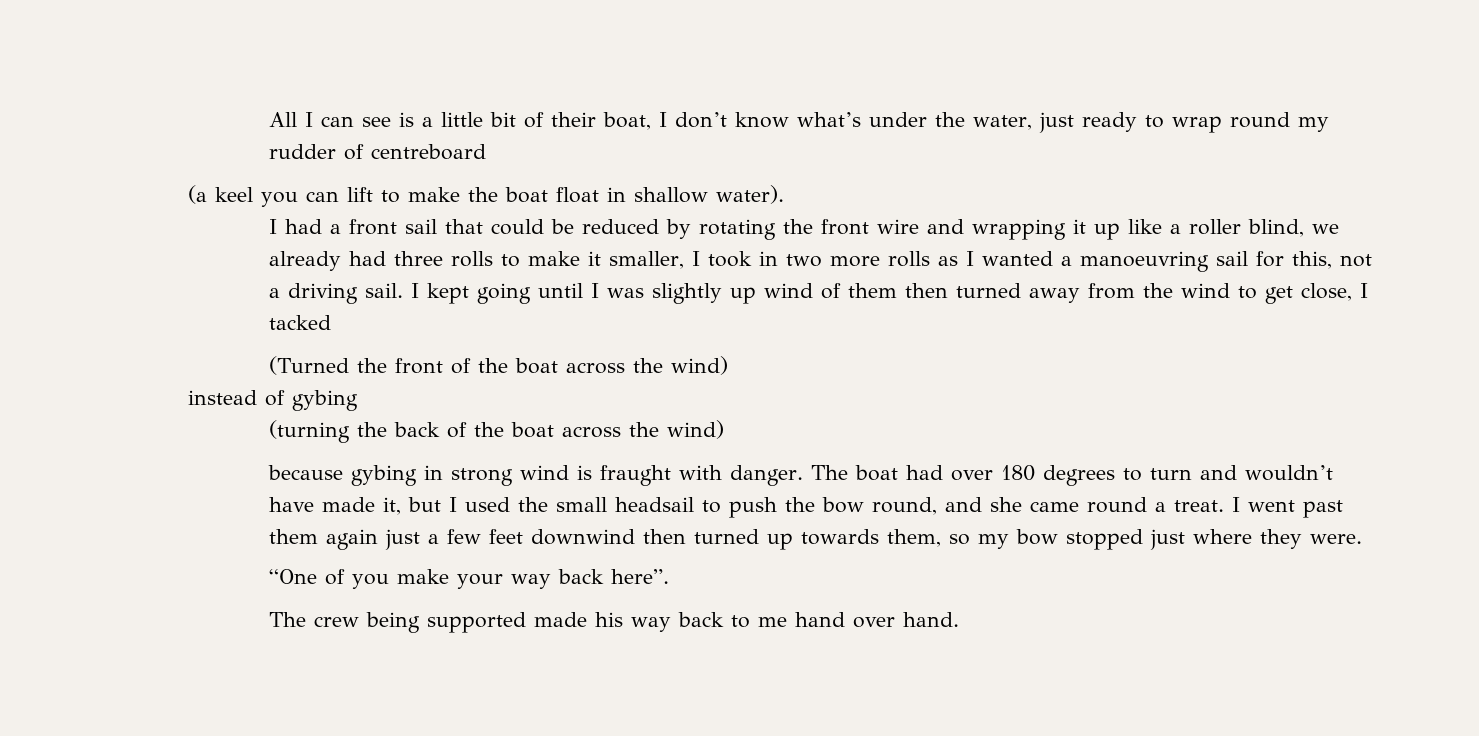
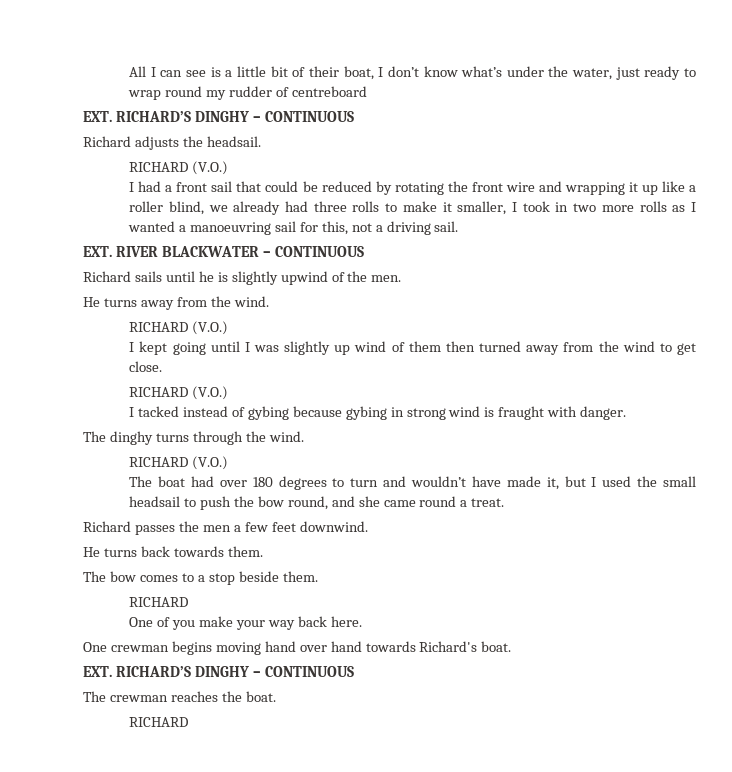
  All I can see is a little bit of their boat, I don’t know what’s under the water, just ready to wrap round my rudder of centreboard
- (a keel you can lift to make the boat float in shallow water).
+ EXT. RICHARD’S DINGHY – CONTINUOUS
+ Richard adjusts the headsail.
+ RICHARD (V.O.)
- I had a front sail that could be reduced by rotating the front wire and wrapping it up like a roller blind, we already had three rolls to make it smaller, I took in two more rolls as I wanted a manoeuvring sail for this, not a driving sail. I kept going until I was slightly up wind of them then turned away from the wind to get close, I tacked
- (Turned the front of the boat across the wind)
- instead of gybing
- (turning the back of the boat across the wind)
- because gybing in strong wind is fraught with danger. The boat had over 180 degrees to turn and wouldn’t have made it, but I used the small headsail to push the bow round, and she came round a treat. I went past them again just a few feet downwind then turned up towards them, so my bow stopped just where they were.
- “One of you make your way back here”.
- The crew being supported made his way back to me hand over hand.
+ I had a front sail that could be reduced by rotating the front wire and wrapping it up like a roller blind, we already had three rolls to make it smaller, I took in two more rolls as I wanted a manoeuvring sail for this, not a driving sail.
+ EXT. RIVER BLACKWATER – CONTINUOUS
+ Richard sails until he is slightly upwind of the men.
+ He turns away from the wind.
+ RICHARD (V.O.)
+ I kept going until I was slightly up wind of them then turned away from the wind to get close.
+ RICHARD (V.O.)
+ I tacked instead of gybing because gybing in strong wind is fraught with danger.
+ The dinghy turns through the wind.
+ RICHARD (V.O.)
+ The boat had over 180 degrees to turn and wouldn’t have made it, but I used the small headsail to push the bow round, and she came round a treat.
+ Richard passes the men a few feet downwind.
+ He turns back towards them.
+ The bow comes to a stop beside them.
+ RICHARD
+ One of you make your way back here.
+ One crewman begins moving hand over hand towards Richard's boat.
+ EXT. RICHARD’S DINGHY – CONTINUOUS
+ The crewman reaches the boat.
+ RICHARD

